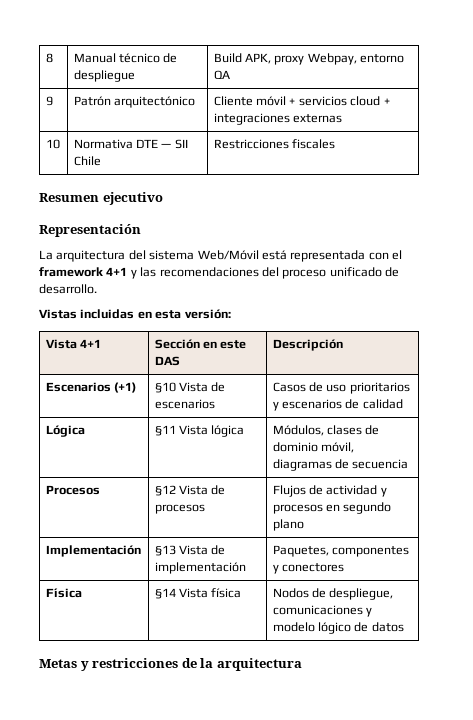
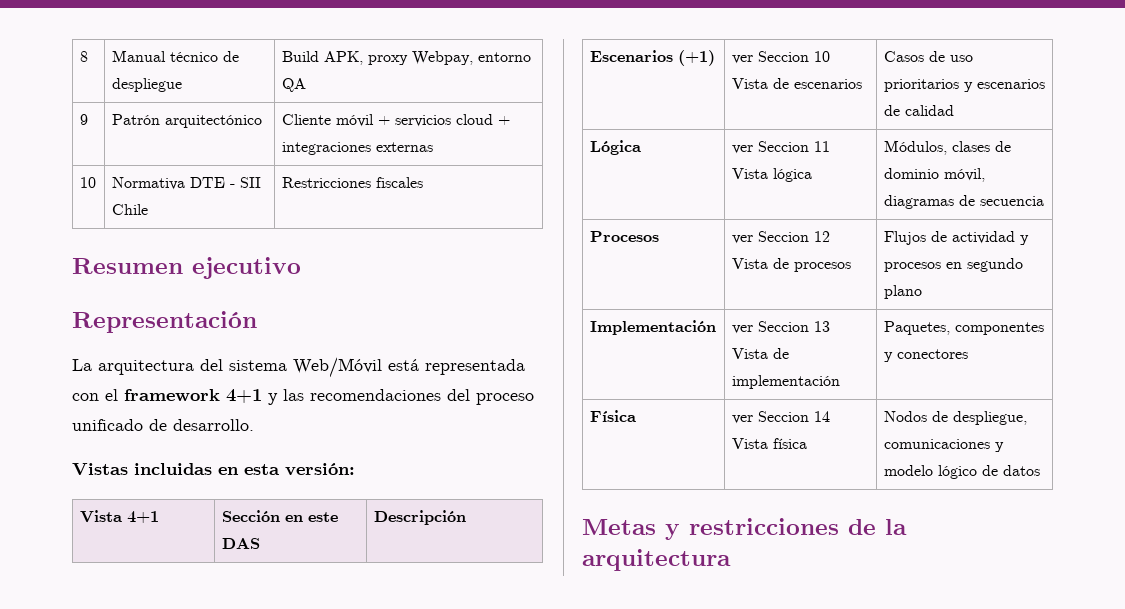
- 10 | Normativa DTE — SII Chile | Restricciones fiscales
+ 10 | Normativa DTE - SII Chile | Restricciones fiscales
- Escenarios (+1) | §10 Vista de escenarios | Casos de uso prioritarios y escenarios de calidad
+ Escenarios (+1) | ver Seccion 10 Vista de escenarios | Casos de uso prioritarios y escenarios de calidad
- Lógica | §11 Vista lógica | Módulos, clases de dominio móvil, diagramas de secuencia
+ Lógica | ver Seccion 11 Vista lógica | Módulos, clases de dominio móvil, diagramas de secuencia
- Procesos | §12 Vista de procesos | Flujos de actividad y procesos en segundo plano
+ Procesos | ver Seccion 12 Vista de procesos | Flujos de actividad y procesos en segundo plano
- Implementación | §13 Vista de implementación | Paquetes, componentes y conectores
+ Implementación | ver Seccion 13 Vista de implementación | Paquetes, componentes y conectores
- Física | §14 Vista física | Nodos de despliegue, comunicaciones y modelo lógico de datos
+ Física | ver Seccion 14 Vista física | Nodos de despliegue, comunicaciones y modelo lógico de datos

